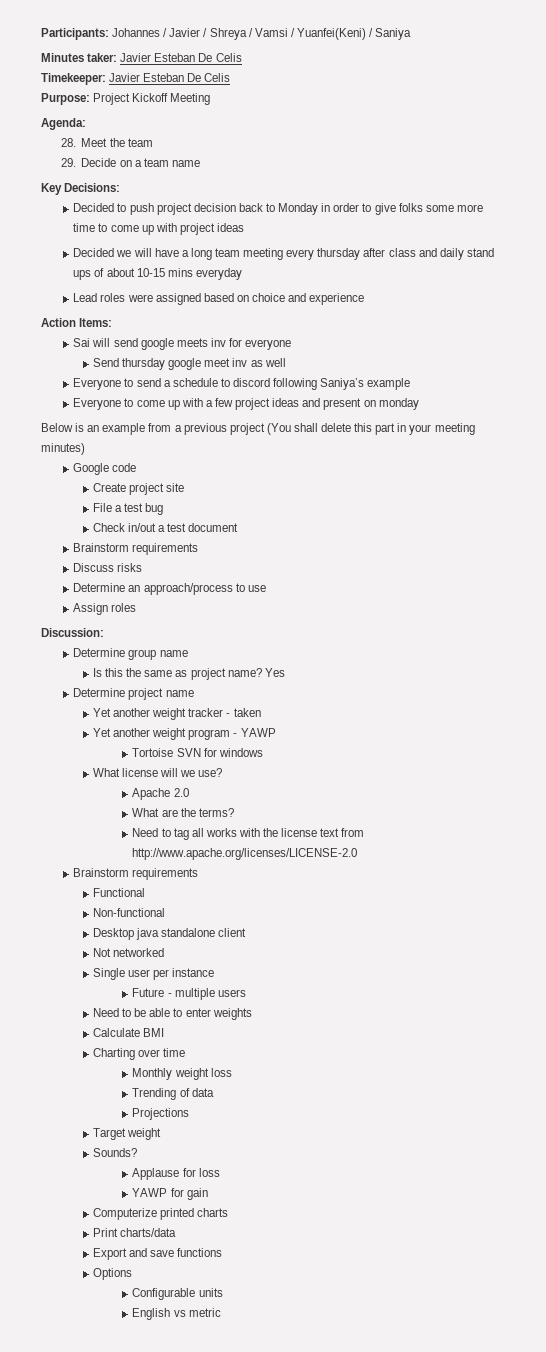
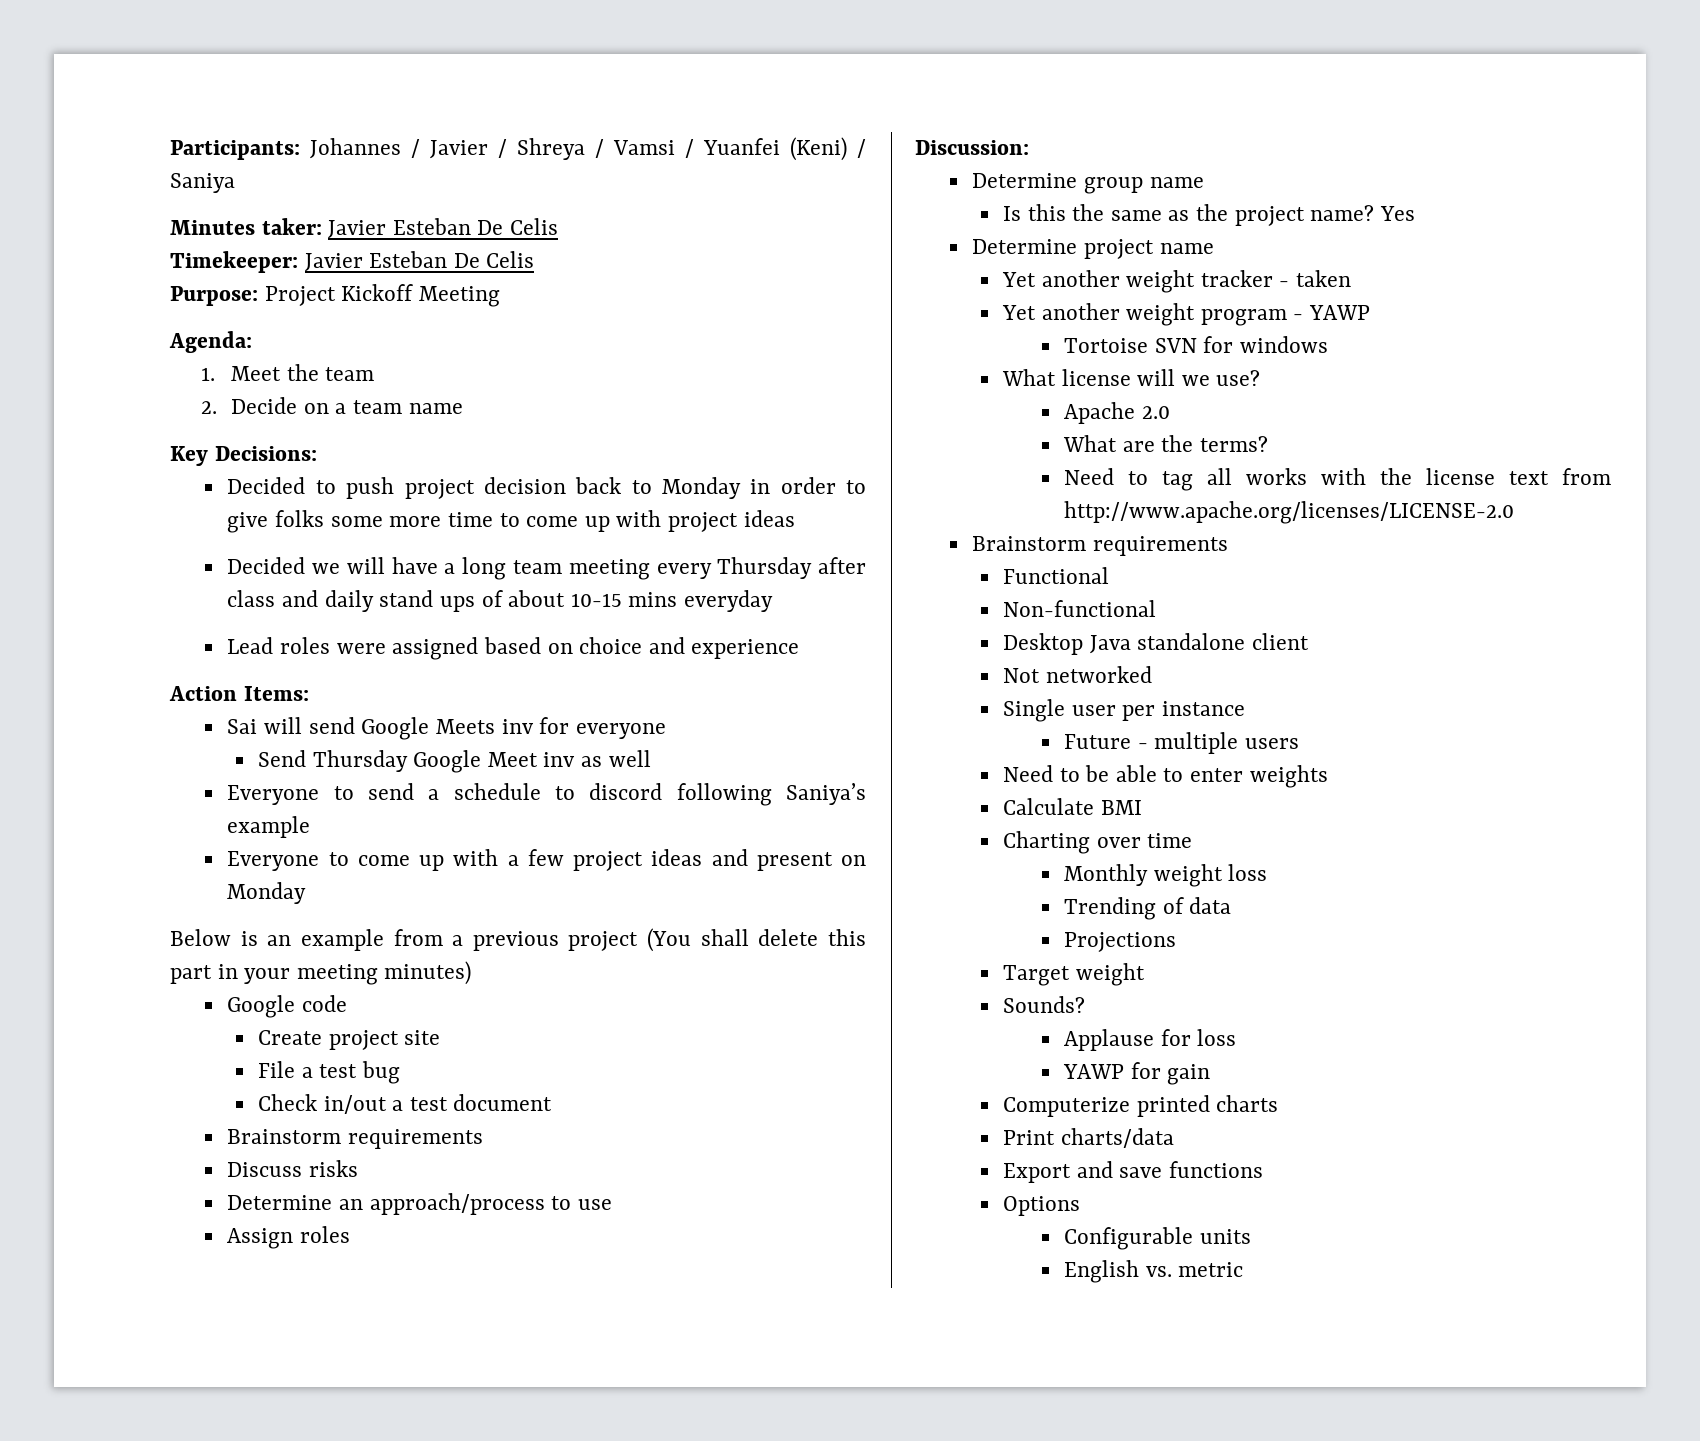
- Participants: Johannes / Javier / Shreya / Vamsi / Yuanfei(Keni) / Saniya
+ Participants: Johannes / Javier / Shreya / Vamsi / Yuanfei (Keni) / Saniya
- 28. Meet the team
+ 1. Meet the team
- 29. Decide on a team name
+ 2. Decide on a team name
- Decided we will have a long team meeting every thursday after class and daily stand ups of about 10-15 mins everyday
+ Decided we will have a long team meeting every Thursday after class and daily stand ups of about 10-15 mins everyday
- Sai will send google meets inv for everyone
+ Sai will send Google Meets inv for everyone
- Send thursday google meet inv as well
+ Send Thursday Google Meet inv as well
- Everyone to come up with a few project ideas and present on monday
+ Everyone to come up with a few project ideas and present on Monday
- Is this the same as project name?
+ Is this the same as the project name?
- Desktop java standalone client
+ Desktop Java standalone client
- English vs metric
+ English vs. metric

